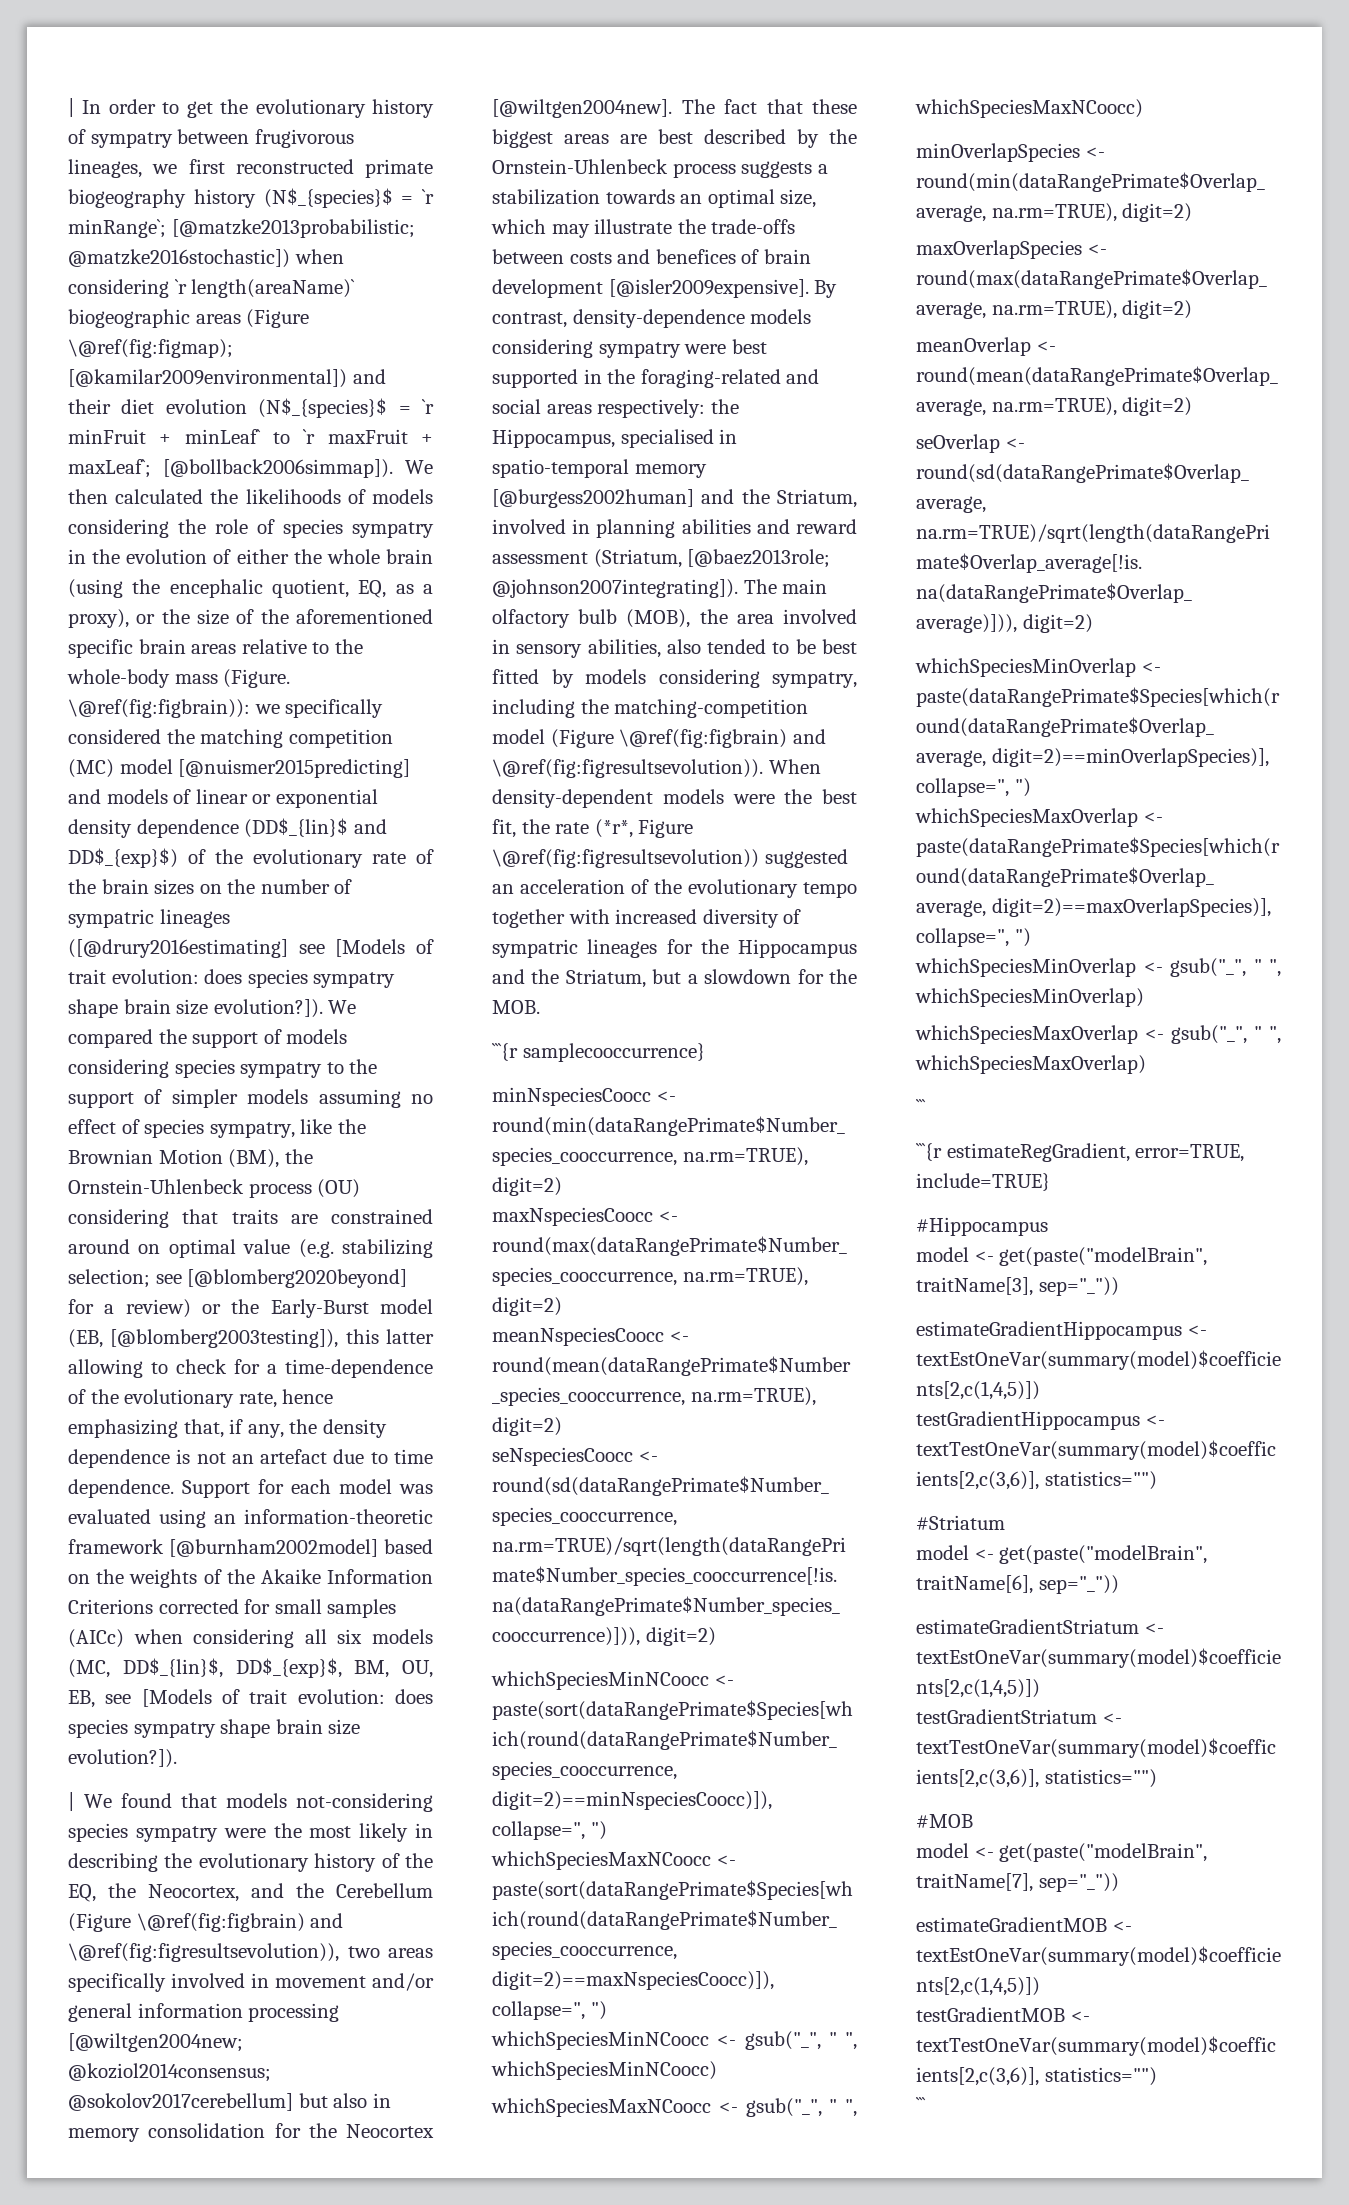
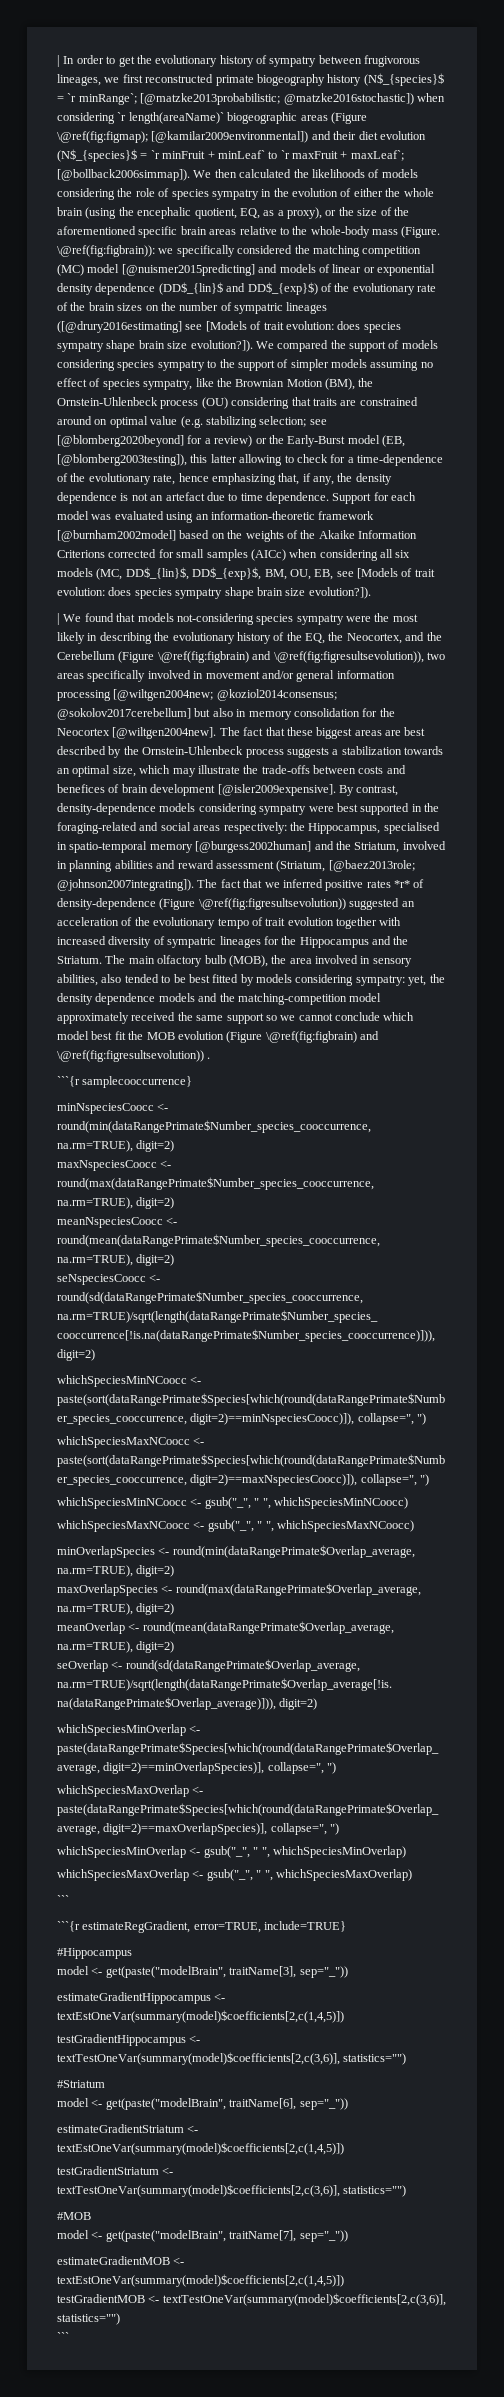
- The main olfactory bulb (MOB), the area involved in sensory abilities, also tended to be best fitted by models considering sympatry, including the matching-competition model (Figure \@ref(fig:figbrain) and \@ref(fig:figresultsevolution)). When density-dependent models were the best fit, the rate (*r*, Figure \@ref(fig:figresultsevolution)) suggested an acceleration of the evolutionary tempo together with increased diversity of sympatric lineages for the Hippocampus and the Striatum, but a slowdown for the MOB.
+ The fact that we inferred positive rates *r* of density-dependence (Figure \@ref(fig:figresultsevolution)) suggested an acceleration of the evolutionary tempo of trait evolution together with increased diversity of sympatric lineages for the Hippocampus and the Striatum. The main olfactory bulb (MOB), the area involved in sensory abilities, also tended to be best fitted by models considering sympatry: yet, the density dependence models and the matching-competition model approximately received the same support so we cannot conclude which model best fit the MOB evolution (Figure \@ref(fig:figbrain) and \@ref(fig:figresultsevolution)) .

